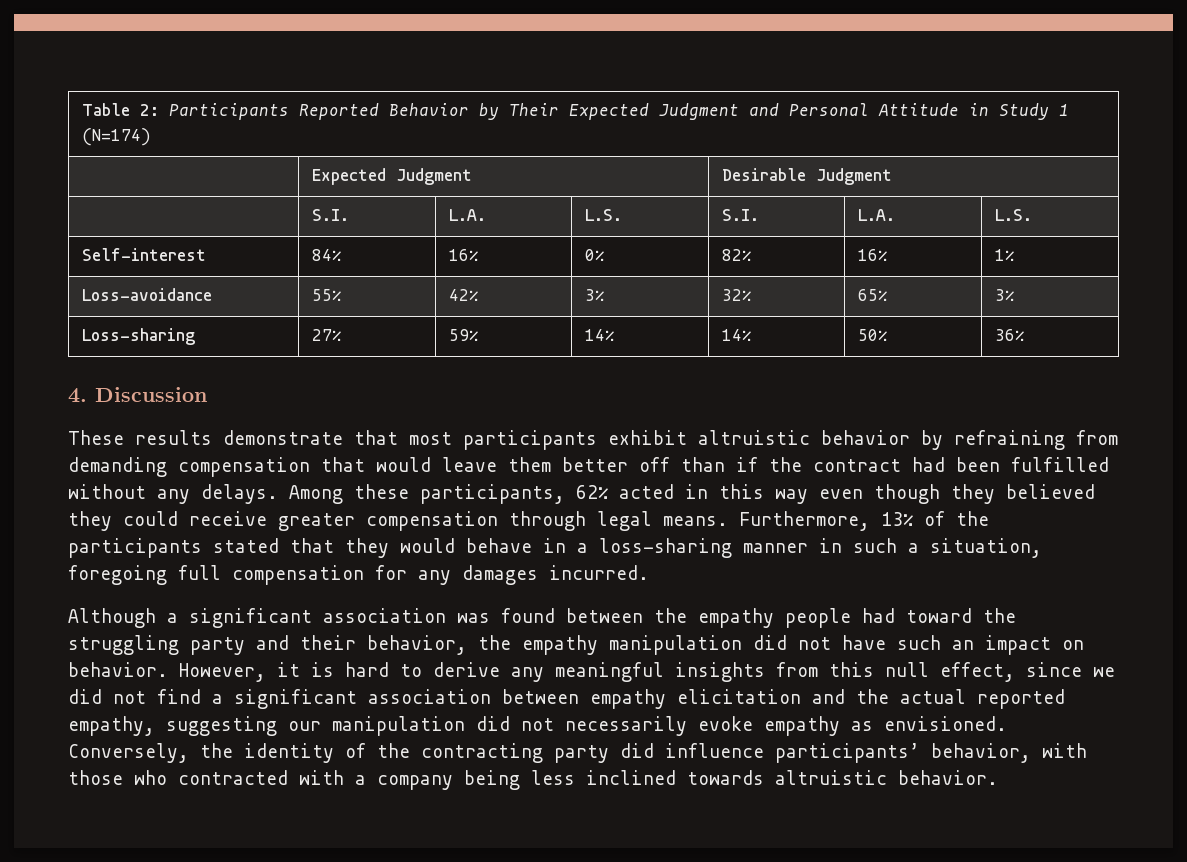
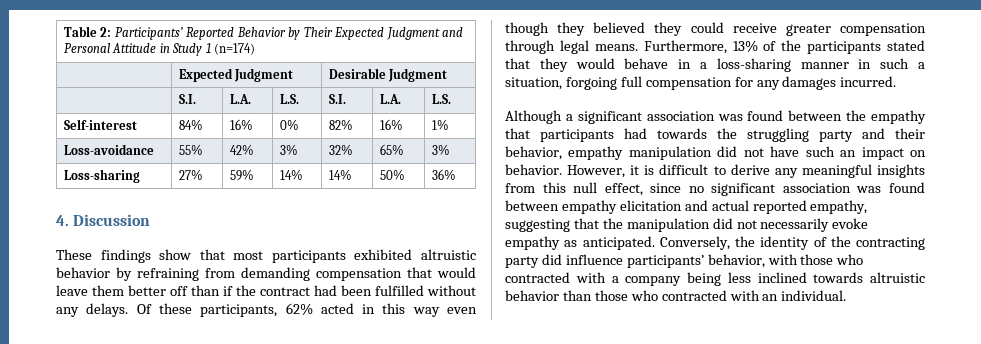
- Table 2: Participants Reported Behavior by Their Expected Judgment and Personal Attitude in Study 1 (N=174)
+ Table 2: Participants’ Reported Behavior by Their Expected Judgment and Personal Attitude in Study 1 (n=174)
- These results demonstrate that most participants exhibit altruistic behavior by refraining from demanding compensation that would leave them better off than if the contract had been fulfilled without any delays.
+ These findings show that most participants exhibited altruistic behavior by refraining from demanding compensation that would leave them better off than if the contract had been fulfilled without any delays.
- Among these participants, 62% acted in this way even though they believed they could receive greater compensation through legal means.
+ Of these participants, 62% acted in this way even though they believed they could receive greater compensation through legal means.
- Furthermore, 13% of the participants stated that they would behave in a loss-sharing manner in such a situation, foregoing full compensation for any damages incurred.
+ Furthermore, 13% of the participants stated that they would behave in a loss-sharing manner in such a situation, forgoing full compensation for any damages incurred.
- Although a significant association was found between the empathy people had toward the struggling party and their behavior, the empathy manipulation did not have such an impact on behavior.
+ Although a significant association was found between the empathy that participants had towards the struggling party and their behavior, empathy manipulation did not have such an impact on behavior.
- However, it is hard to derive any meaningful insights from this null effect, since we did not find a significant association between empathy elicitation and the actual reported empathy, suggesting our manipulation did not necessarily evoke empathy as envisioned.
+ However, it is difficult to derive any meaningful insights from this null effect, since no significant association was found between empathy elicitation and actual reported empathy, suggesting that the manipulation did not necessarily evoke empathy as anticipated.
- Conversely, the identity of the contracting party did influence participants’ behavior, with those who contracted with a company being less inclined towards altruistic behavior.
+ Conversely, the identity of the contracting party did influence participants’ behavior, with those who contracted with a company being less inclined towards altruistic behavior than those who contracted with an individual.

